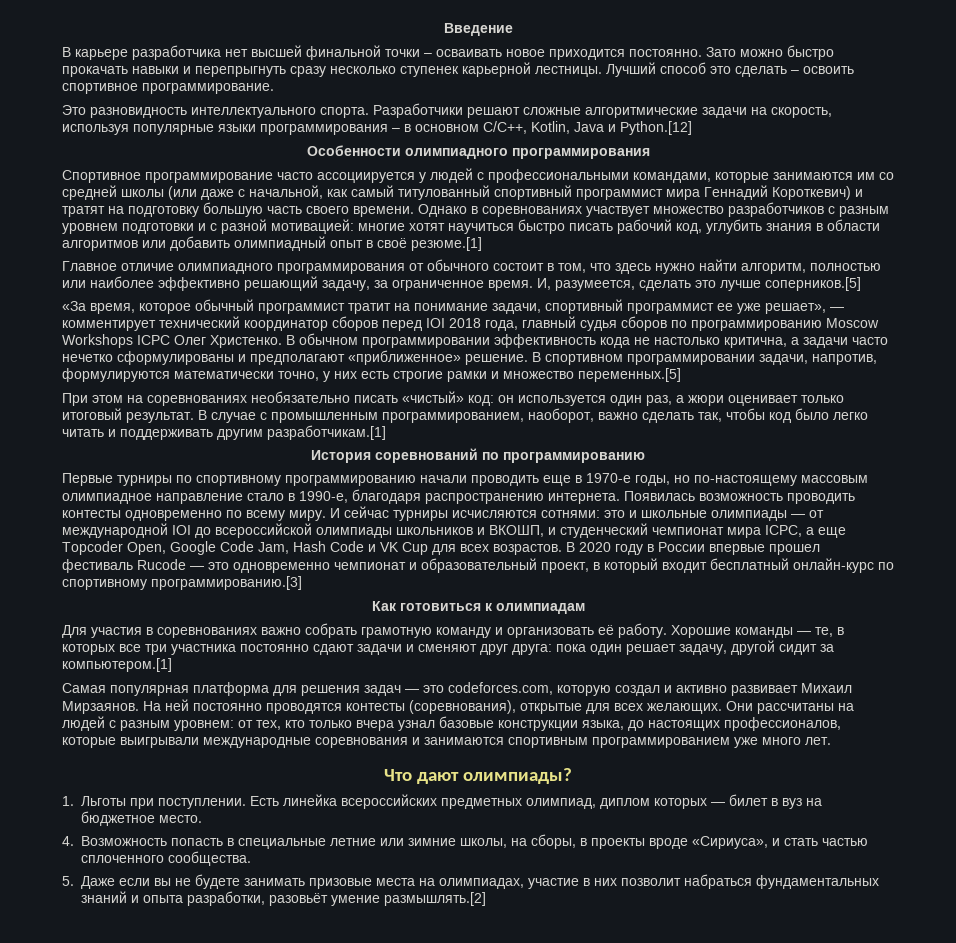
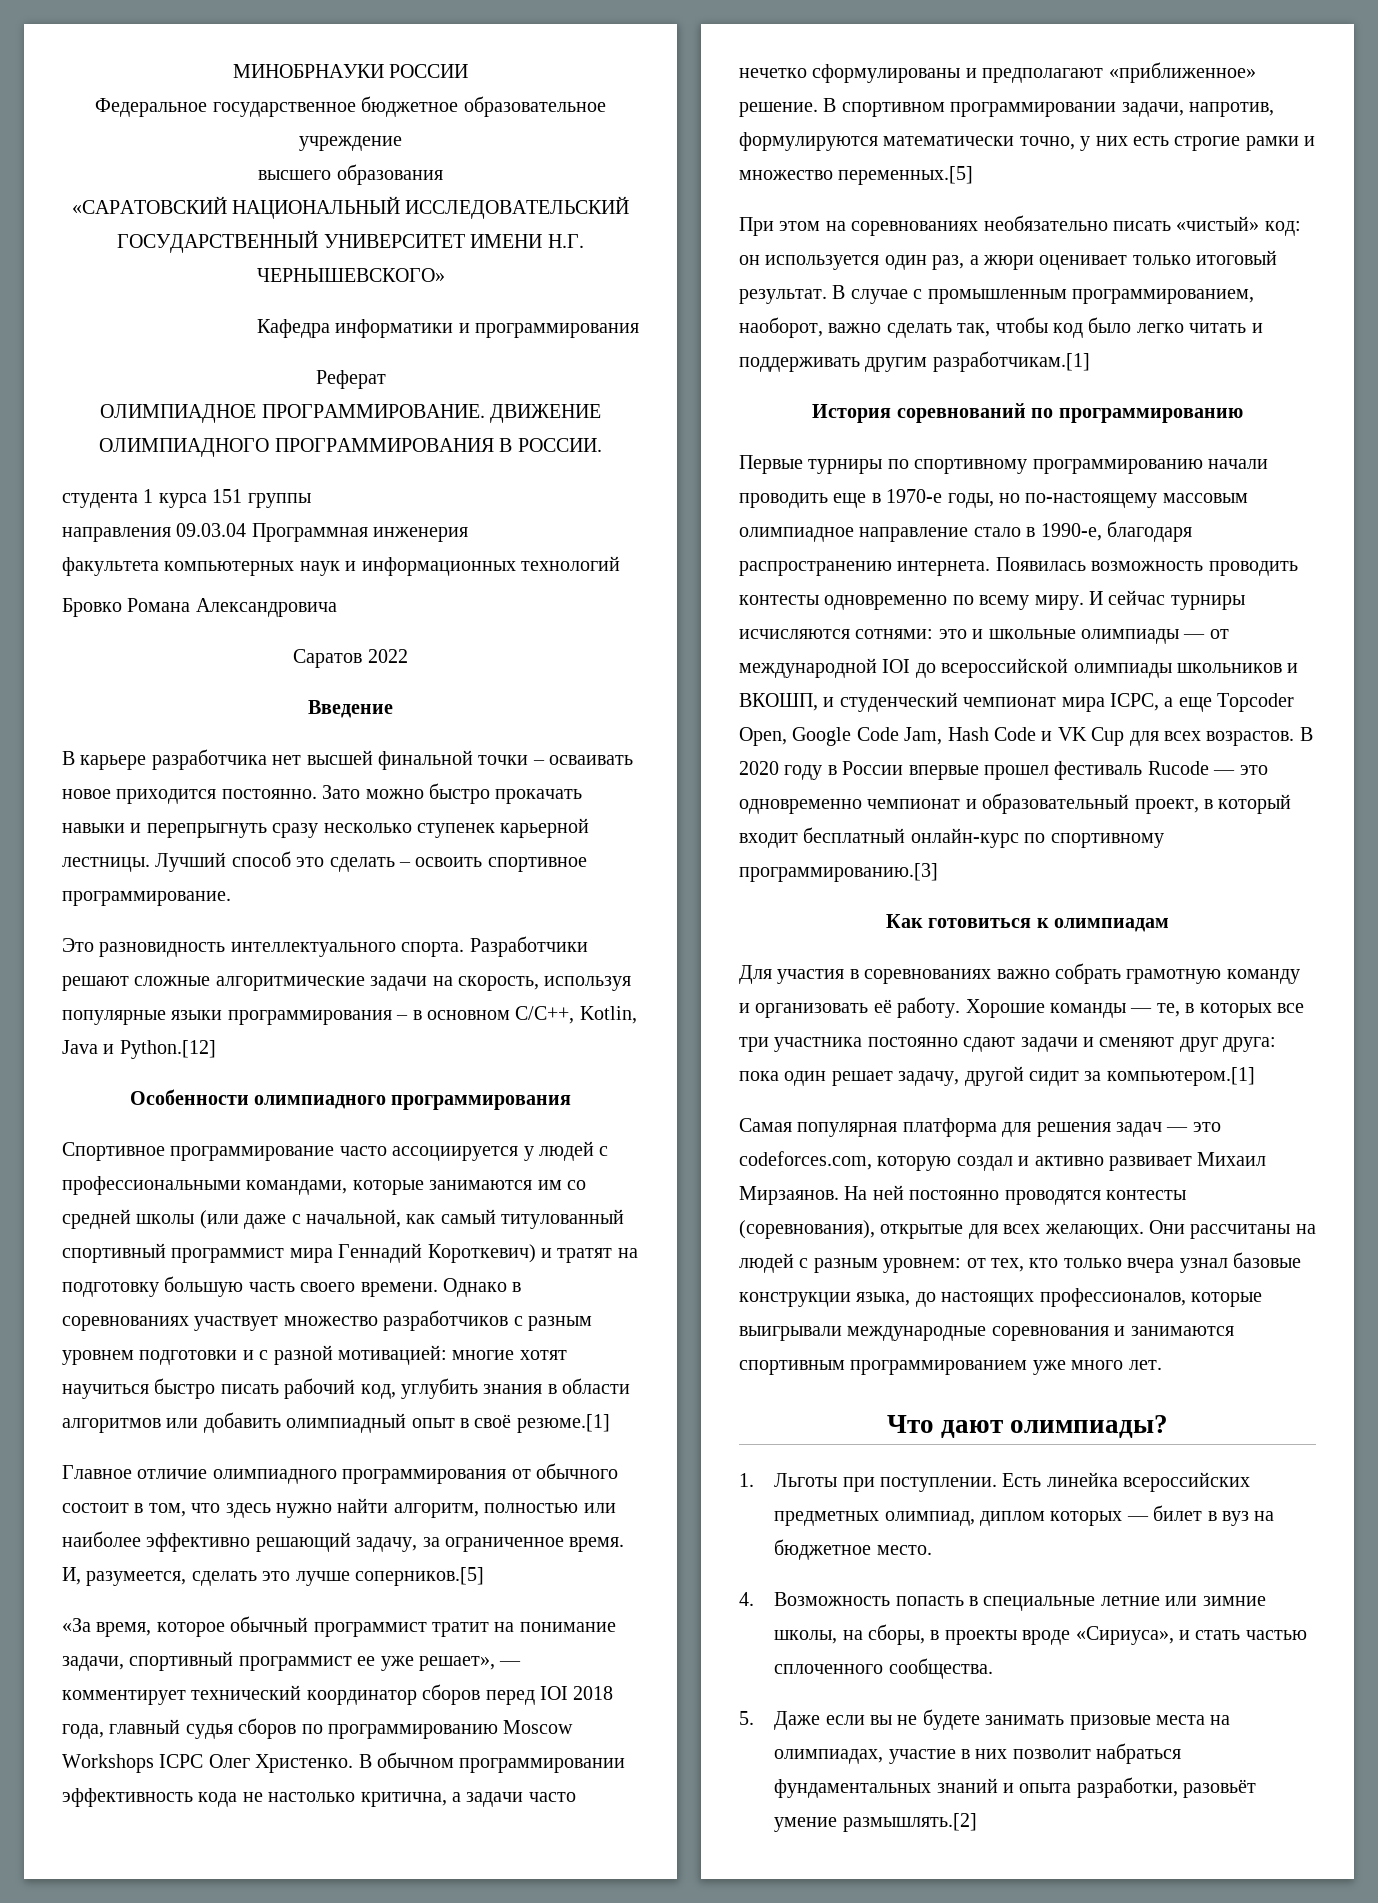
+ МИНОБРНАУКИ РОССИИ
+ Федеральное государственное бюджетное образовательное учреждение
+ высшего образования
+ «САРАТОВСКИЙ НАЦИОНАЛЬНЫЙ ИССЛЕДОВАТЕЛЬСКИЙ ГОСУДАРСТВЕННЫЙ УНИВЕРСИТЕТ ИМЕНИ Н.Г. ЧЕРНЫШЕВСКОГО»
+ Кафедра информатики и программирования
+ Реферат
+ ОЛИМПИАДНОЕ ПРОГРАММИРОВАНИЕ. ДВИЖЕНИЕ ОЛИМПИАДНОГО ПРОГРАММИРОВАНИЯ В РОССИИ.
+ студента 1 курса 151 группы
+ направления 09.03.04 Программная инженерия
+ факультета компьютерных наук и информационных технологий
+ Бровко Романа Александровича
+ Саратов 2022

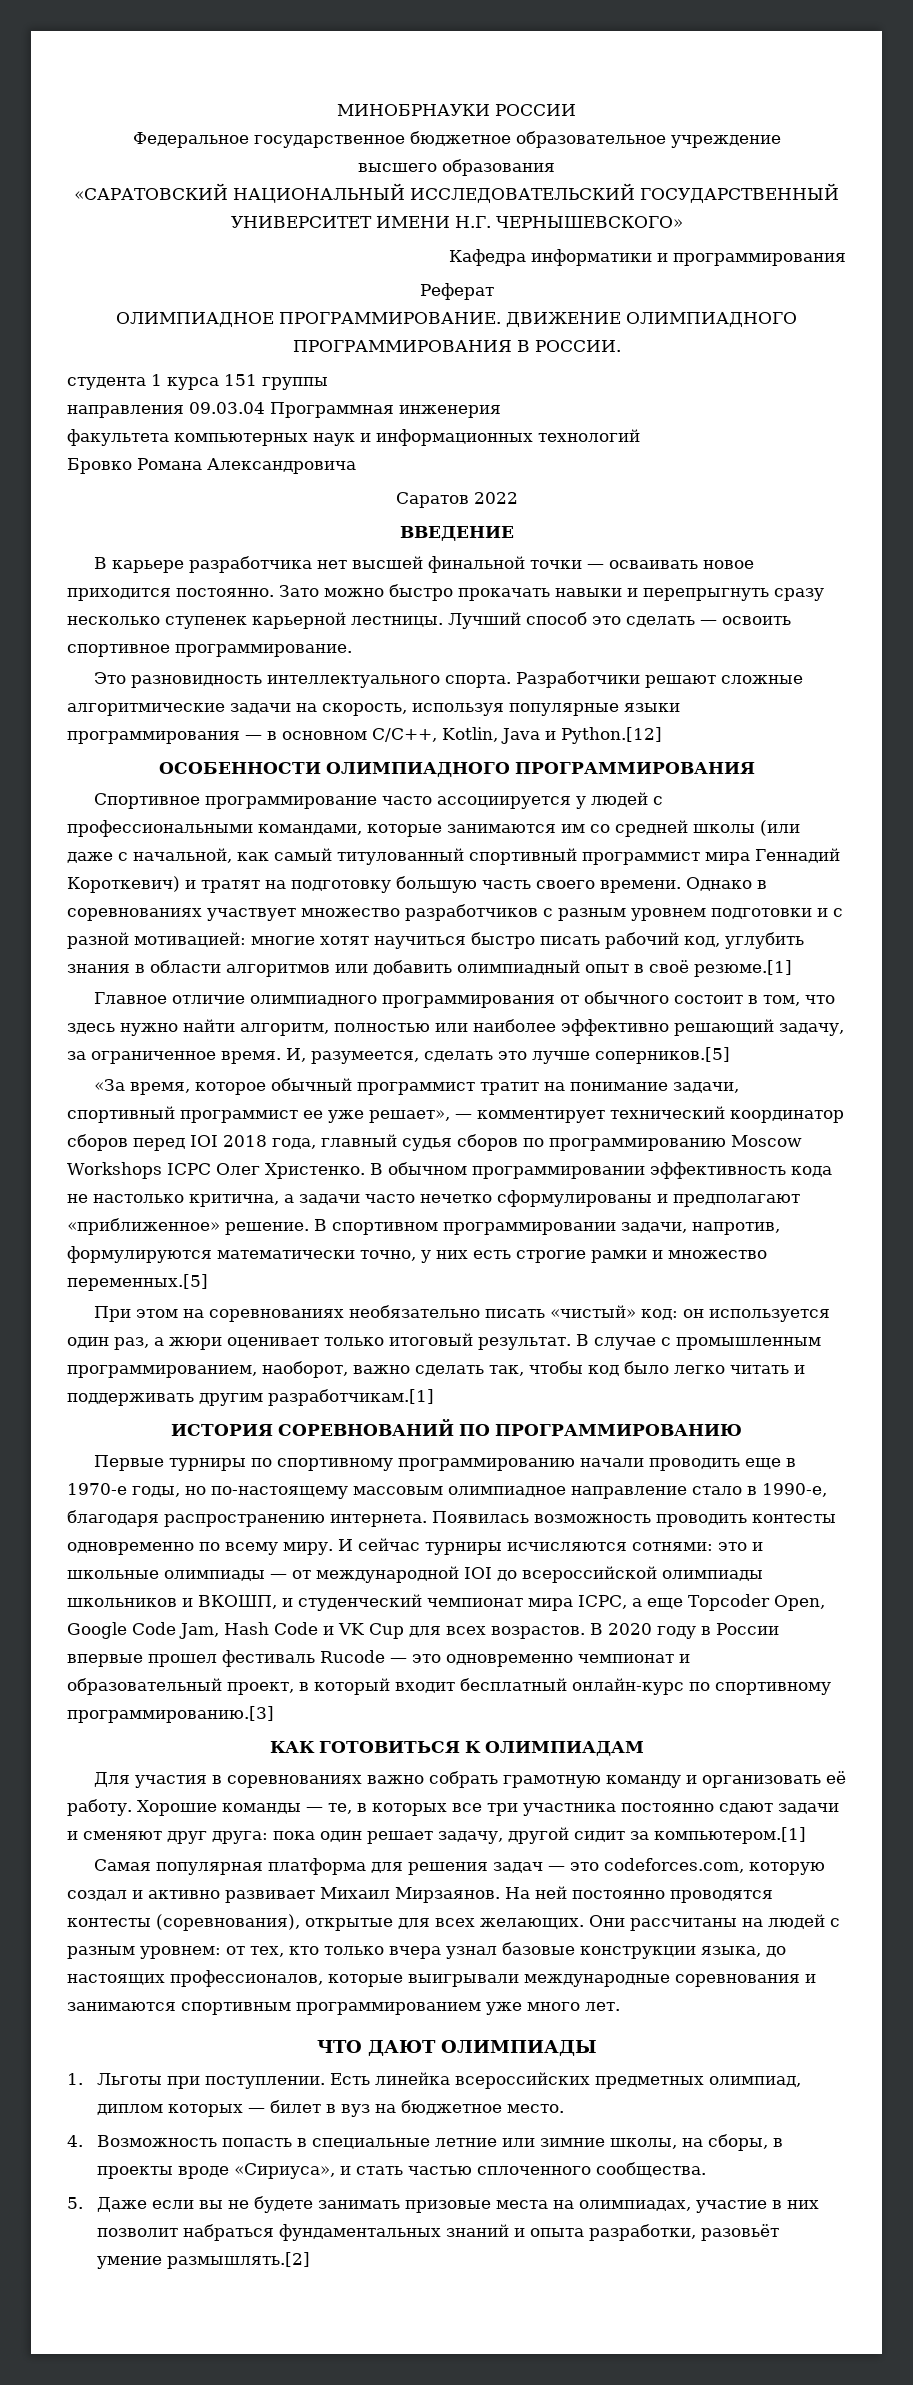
- Введение
+ ВВЕДЕНИЕ
- В карьере разработчика нет высшей финальной точки – осваивать новое приходится постоянно.
+ В карьере разработчика нет высшей финальной точки — осваивать новое приходится постоянно.
- Лучший способ это сделать – освоить спортивное программирование.
+ Лучший способ это сделать — освоить спортивное программирование.
- Разработчики решают сложные алгоритмические задачи на скорость, используя популярные языки программирования – в основном C/C++, Kotlin, Java и Python.[12]
+ Разработчики решают сложные алгоритмические задачи на скорость, используя популярные языки программирования — в основном C/C++, Kotlin, Java и Python.[12]
- Особенности олимпиадного программирования
+ ОСОБЕННОСТИ ОЛИМПИАДНОГО ПРОГРАММИРОВАНИЯ
- История соревнований по программированию
+ ИСТОРИЯ СОРЕВНОВАНИЙ ПО ПРОГРАММИРОВАНИЮ
- Как готовиться к олимпиадам
+ КАК ГОТОВИТЬСЯ К ОЛИМПИАДАМ
- Что дают олимпиады?
+ ЧТО ДАЮТ ОЛИМПИАДЫ

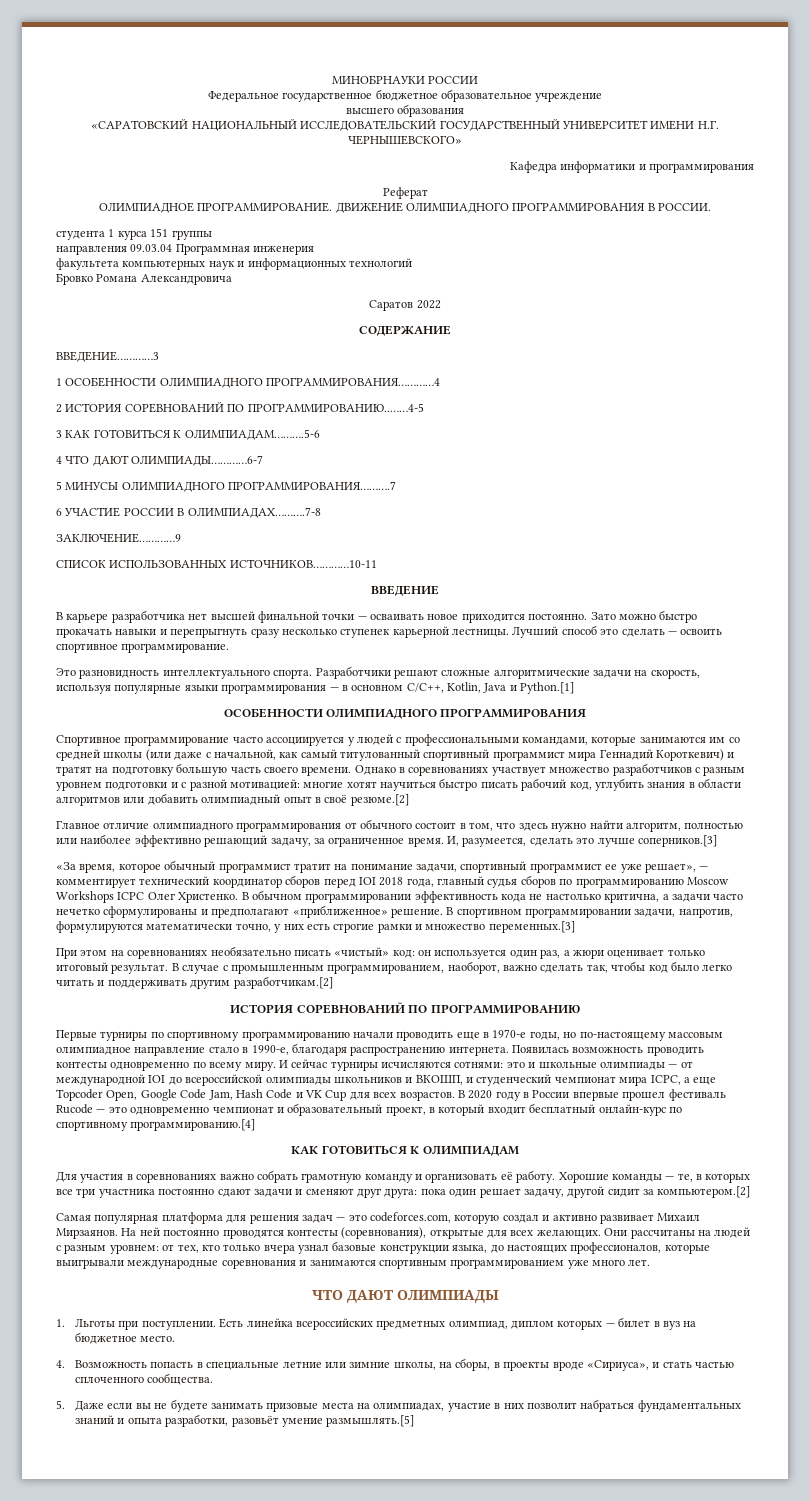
+ СОДЕРЖАНИЕ
+ ВВЕДЕНИЕ…………3
+ 1 ОСОБЕННОСТИ ОЛИМПИАДНОГО ПРОГРАММИРОВАНИЯ…………4
+ 2 ИСТОРИЯ СОРЕВНОВАНИЙ ПО ПРОГРАММИРОВАНИЮ..……4-5
+ 3 КАК ГОТОВИТЬСЯ К ОЛИМПИАДАМ……….5-6
+ 4 ЧТО ДАЮТ ОЛИМПИАДЫ…………6-7
+ 5 МИНУСЫ ОЛИМПИАДНОГО ПРОГРАММИРОВАНИЯ……….7
+ 6 УЧАСТИЕ РОССИИ В ОЛИМПИАДАХ……….7-8
+ ЗАКЛЮЧЕНИЕ…………9
+ СПИСОК ИСПОЛЬЗОВАННЫХ ИСТОЧНИКОВ…………10-11
- Разработчики решают сложные алгоритмические задачи на скорость, используя популярные языки программирования — в основном C/C++, Kotlin, Java и Python.[12]
+ Разработчики решают сложные алгоритмические задачи на скорость, используя популярные языки программирования — в основном C/C++, Kotlin, Java и Python.[1]
- Однако в соревнованиях участвует множество разработчиков с разным уровнем подготовки и с разной мотивацией: многие хотят научиться быстро писать рабочий код, углубить знания в области алгоритмов или добавить олимпиадный опыт в своё резюме.[1]
+ Однако в соревнованиях участвует множество разработчиков с разным уровнем подготовки и с разной мотивацией: многие хотят научиться быстро писать рабочий код, углубить знания в области алгоритмов или добавить олимпиадный опыт в своё резюме.[2]
- И, разумеется, сделать это лучше соперников.[5]
+ И, разумеется, сделать это лучше соперников.[3]
- В спортивном программировании задачи, напротив, формулируются математически точно, у них есть строгие рамки и множество переменных.[5]
+ В спортивном программировании задачи, напротив, формулируются математически точно, у них есть строгие рамки и множество переменных.[3]
- В случае с промышленным программированием, наоборот, важно сделать так, чтобы код было легко читать и поддерживать другим разработчикам.[1]
+ В случае с промышленным программированием, наоборот, важно сделать так, чтобы код было легко читать и поддерживать другим разработчикам.[2]
- В 2020 году в России впервые прошел фестиваль Rucode — это одновременно чемпионат и образовательный проект, в который входит бесплатный онлайн-курс по спортивному программированию.[3]
+ В 2020 году в России впервые прошел фестиваль Rucode — это одновременно чемпионат и образовательный проект, в который входит бесплатный онлайн-курс по спортивному программированию.[4]
- Хорошие команды — те, в которых все три участника постоянно сдают задачи и сменяют друг друга: пока один решает задачу, другой сидит за компьютером.[1]
+ Хорошие команды — те, в которых все три участника постоянно сдают задачи и сменяют друг друга: пока один решает задачу, другой сидит за компьютером.[2]
- 5. Даже если вы не будете занимать призовые места на олимпиадах, участие в них позволит набраться фундаментальных знаний и опыта разработки, разовьёт умение размышлять.[2]
+ 5. Даже если вы не будете занимать призовые места на олимпиадах, участие в них позволит набраться фундаментальных знаний и опыта разработки, разовьёт умение размышлять.[5]

